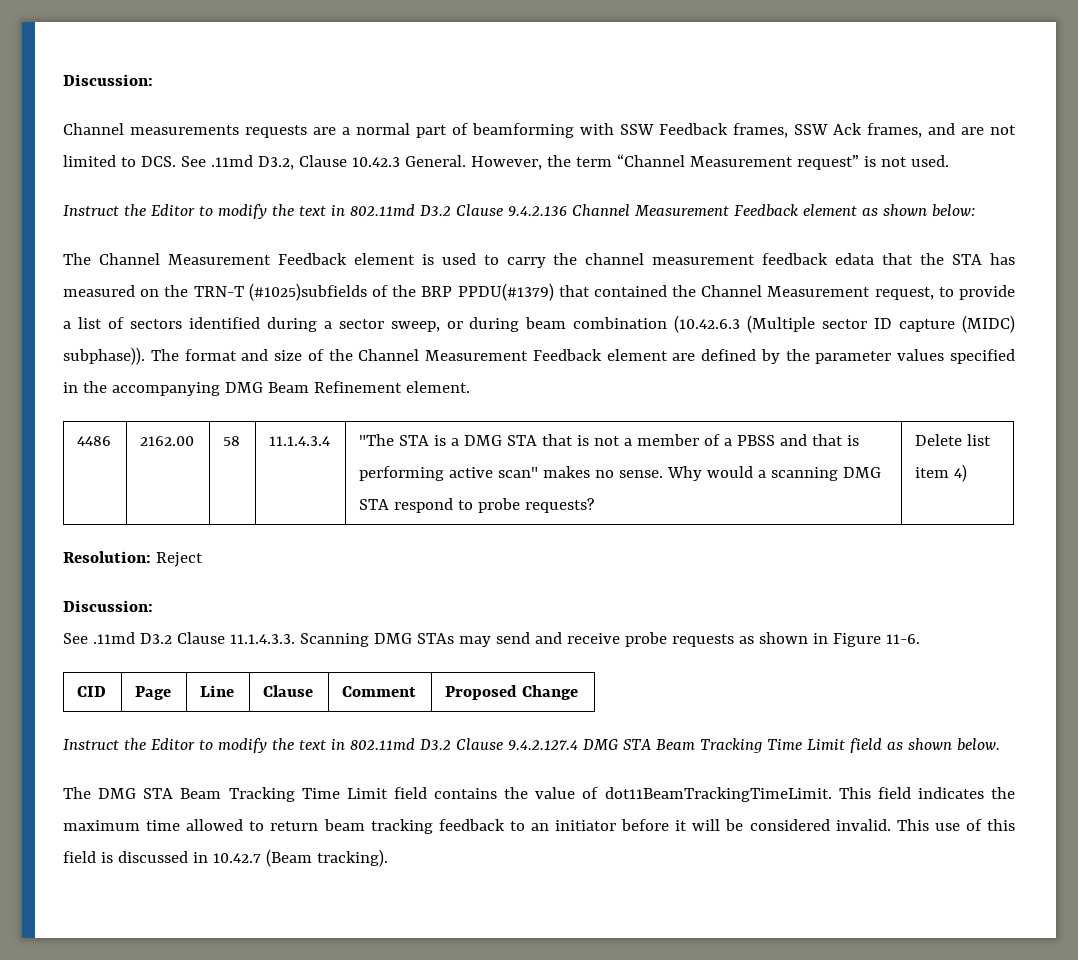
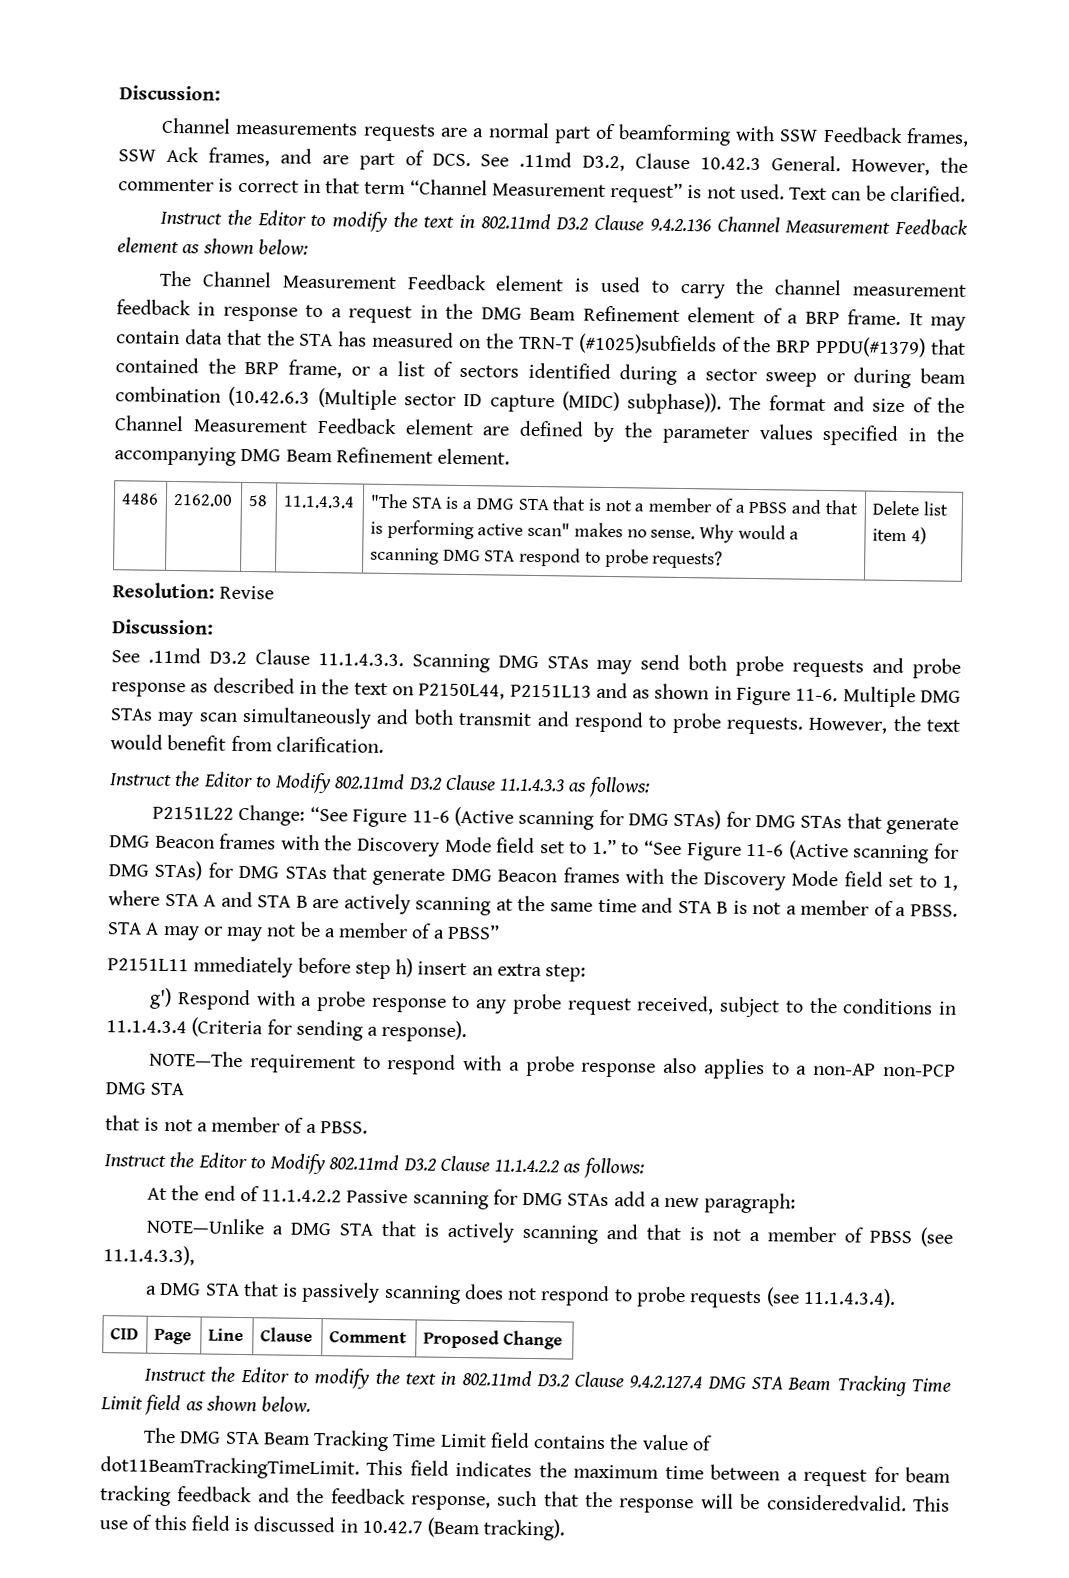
- Channel measurements requests are a normal part of beamforming with SSW Feedback frames, SSW Ack frames, and are not limited to DCS. See .11md D3.2, Clause 10.42.3 General.
+ Channel measurements requests are a normal part of beamforming with SSW Feedback frames, SSW Ack frames, and are part of DCS. See .11md D3.2, Clause 10.42.3 General.
- However, the term “Channel Measurement request” is not used.
+ However, the commenter is correct in that term “Channel Measurement request” is not used. Text can be clarified.
- The Channel Measurement Feedback element is used to carry the channel measurement feedback edata that the STA has measured on the TRN-T (#1025)subfields of the BRP PPDU(#1379) that contained the Channel Measurement request, to provide a list of sectors identified during a sector sweep, or during beam combination (10.42.6.3 (Multiple sector ID capture (MIDC) subphase)).
+ The Channel Measurement Feedback element is used to carry the channel measurement feedback in response to a request in the DMG Beam Refinement element of a BRP frame. It may contain data that the STA has measured on the TRN-T (#1025)subfields of the BRP PPDU(#1379) that contained the BRP frame, or a list of sectors identified during a sector sweep or during beam combination (10.42.6.3 (Multiple sector ID capture (MIDC) subphase)).
- Resolution: Reject
+ Resolution: Revise
- See .11md D3.2 Clause 11.1.4.3.3. Scanning DMG STAs may send and receive probe requests as shown in Figure 11-6.
+ See .11md D3.2 Clause 11.1.4.3.3. Scanning DMG STAs may send both probe requests and probe response as described in the text on P2150L44, P2151L13 and as shown in Figure 11-6. Multiple DMG STAs may scan simultaneously and both transmit and respond to probe requests. However, the text would benefit from clarification.
+ Instruct the Editor to Modify 802.11md D3.2 Clause 11.1.4.3.3 as follows:
+ P2151L22 Change: “See Figure 11-6 (Active scanning for DMG STAs) for DMG STAs that generate DMG Beacon frames with the Discovery Mode field set to 1.” to “See Figure 11-6 (Active scanning for DMG STAs) for DMG STAs that generate DMG Beacon frames with the Discovery Mode field set to 1, where STA A and STA B are actively scanning at the same time and STA B is not a member of a PBSS. STA A may or may not be a member of a PBSS”
+ P2151L11 mmediately before step h) insert an extra step:
+ g') Respond with a probe response to any probe request received, subject to the conditions in 11.1.4.3.4 (Criteria for sending a response).
+ NOTE—The requirement to respond with a probe response also applies to a non-AP non-PCP DMG STA
+ that is not a member of a PBSS.
+ Instruct the Editor to Modify 802.11md D3.2 Clause 11.1.4.2.2 as follows:
+ At the end of 11.1.4.2.2 Passive scanning for DMG STAs add a new paragraph:
+ NOTE—Unlike a DMG STA that is actively scanning and that is not a member of PBSS (see 11.1.4.3.3),
+ a DMG STA that is passively scanning does not respond to probe requests (see 11.1.4.3.4).
- This field indicates the maximum time allowed to return beam tracking feedback to an initiator before it will be considered invalid.
+ This field indicates the maximum time between a request for beam tracking feedback and the feedback response, such that the response will be consideredvalid.

